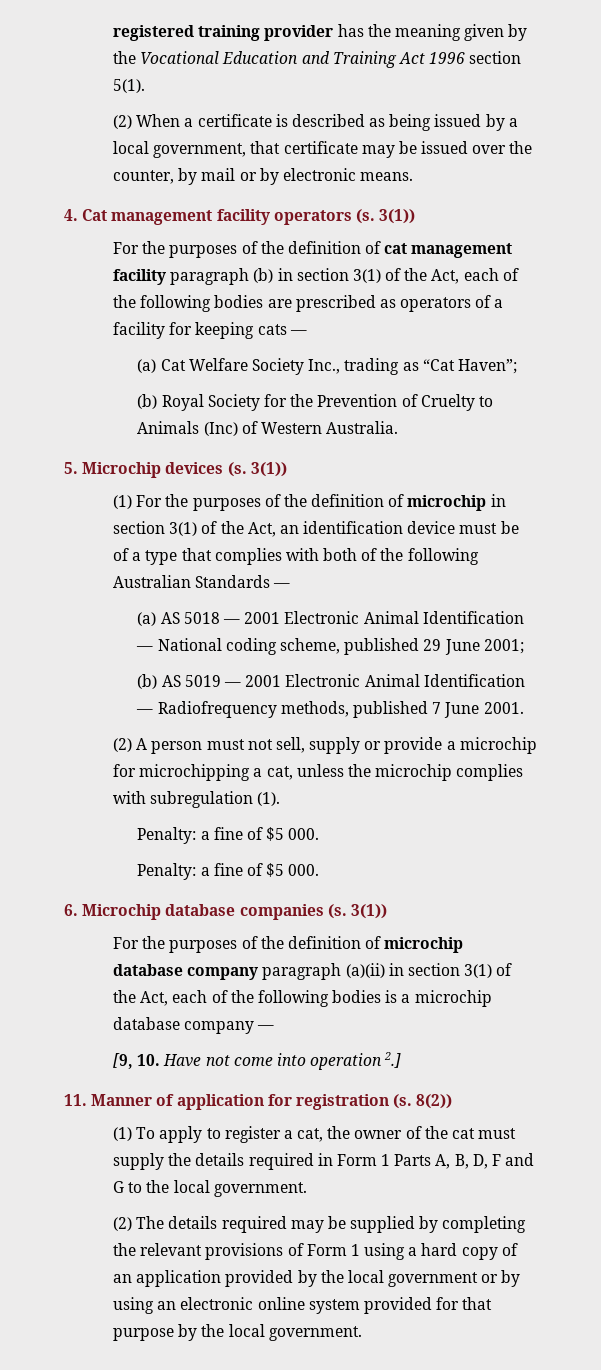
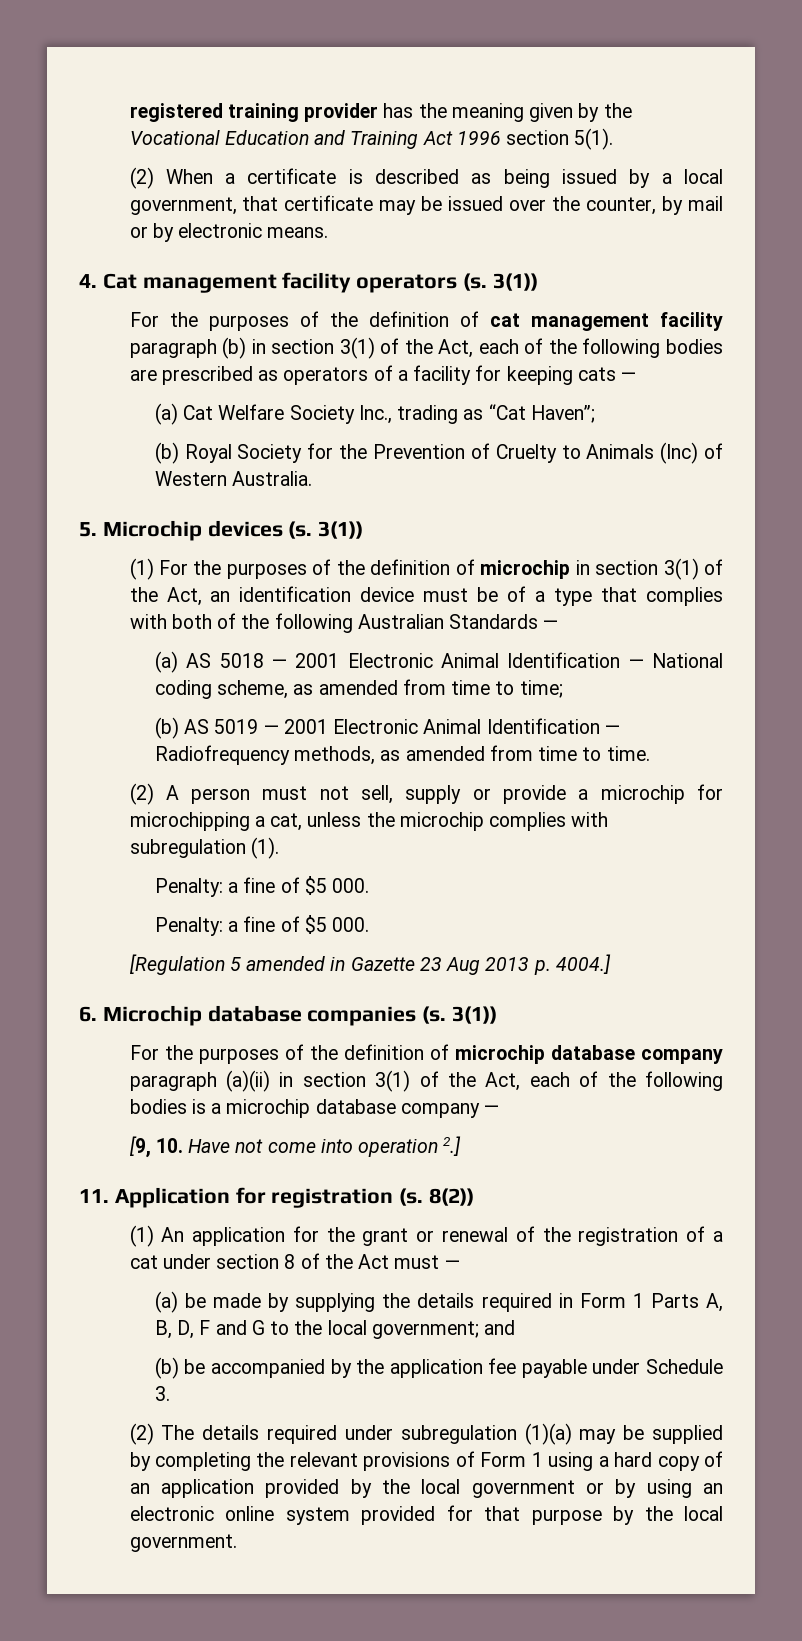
- (a) AS 5018 — 2001 Electronic Animal Identification — National coding scheme, published 29 June 2001;
+ (a) AS 5018 — 2001 Electronic Animal Identification — National coding scheme, as amended from time to time;
- (b) AS 5019 — 2001 Electronic Animal Identification — Radiofrequency methods, published 7 June 2001.
+ (b) AS 5019 — 2001 Electronic Animal Identification — Radiofrequency methods, as amended from time to time.
+ [Regulation 5 amended in Gazette 23 Aug 2013 p. 4004.]
- 11. Manner of application for registration (s.
+ 11. Application for registration (s.
- (1) To apply to register a cat, the owner of the cat must supply the details required in Form 1 Parts A, B, D, F and G to the local government.
+ (1) An application for the grant or renewal of the registration of a cat under section 8 of the Act must —
+ (a) be made by supplying the details required in Form 1 Parts A, B, D, F and G to the local government; and
+ (b) be accompanied by the application fee payable under Schedule 3.
- (2) The details required may be supplied by completing the relevant provisions of Form 1 using a hard copy of an application provided by the local government or by using an electronic online system provided for that purpose by the local government.
+ (2) The details required under subregulation (1)(a) may be supplied by completing the relevant provisions of Form 1 using a hard copy of an application provided by the local government or by using an electronic online system provided for that purpose by the local government.

